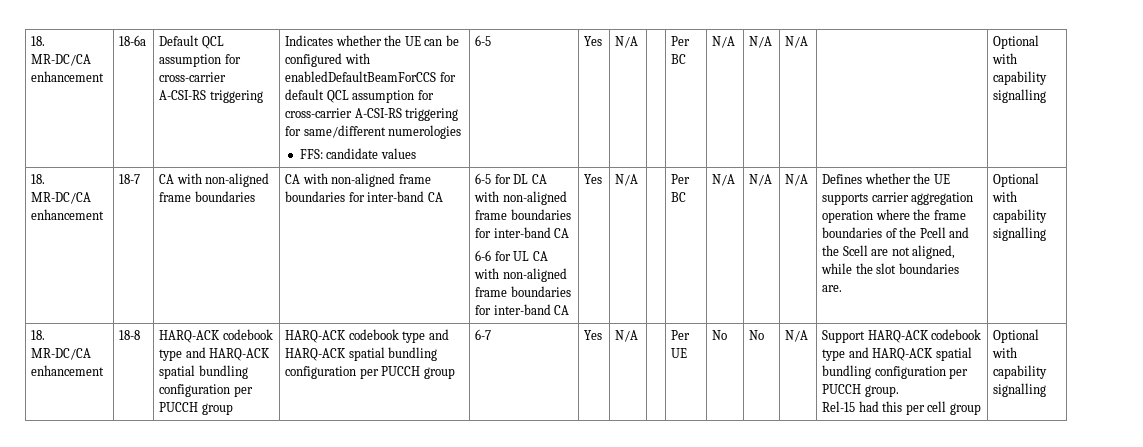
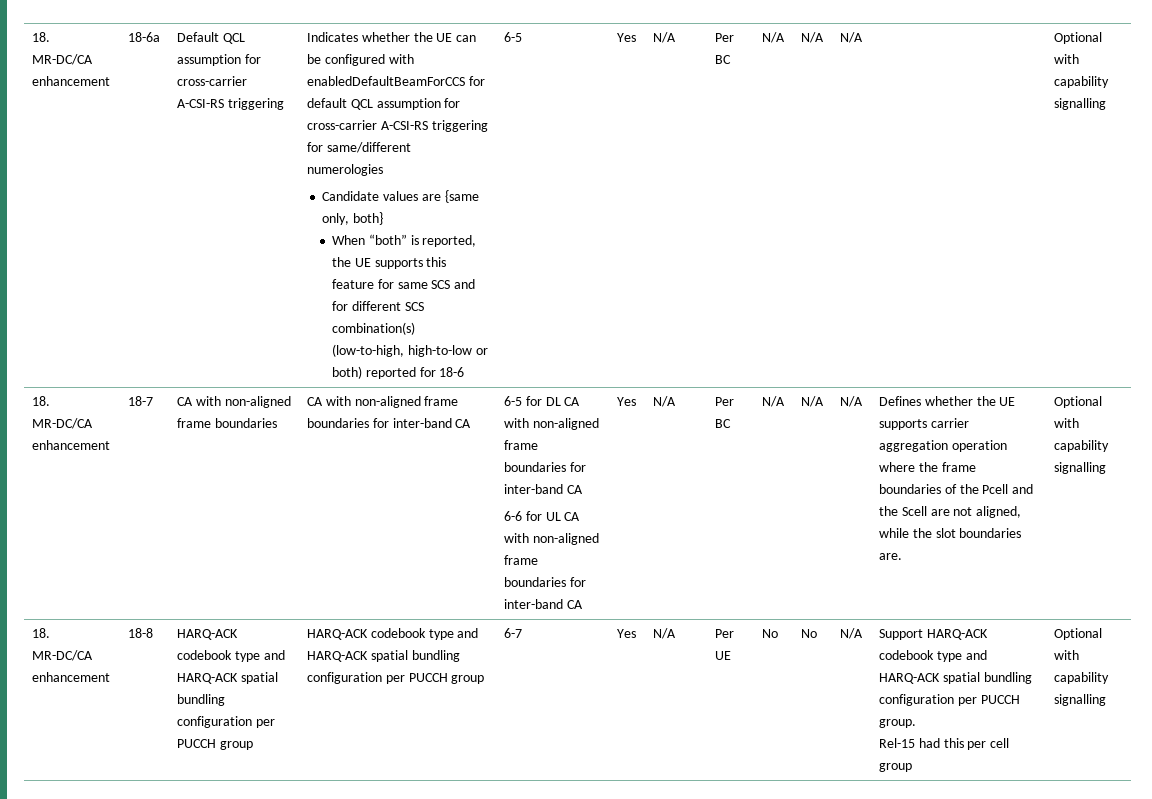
- FFS: candidate values
+ Candidate values are {same only, both}
+ When “both” is reported, the UE supports this feature for same SCS and for different SCS combination(s) (low-to-high, high-to-low or both) reported for 18-6

